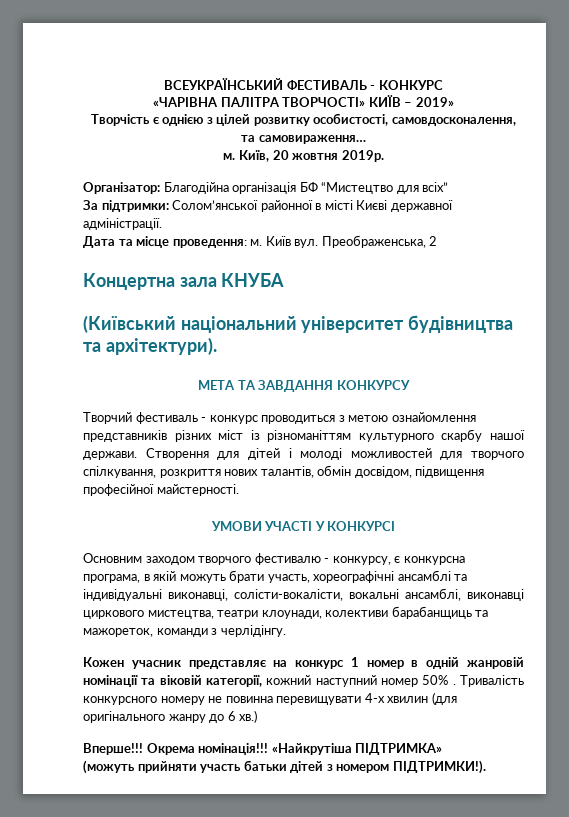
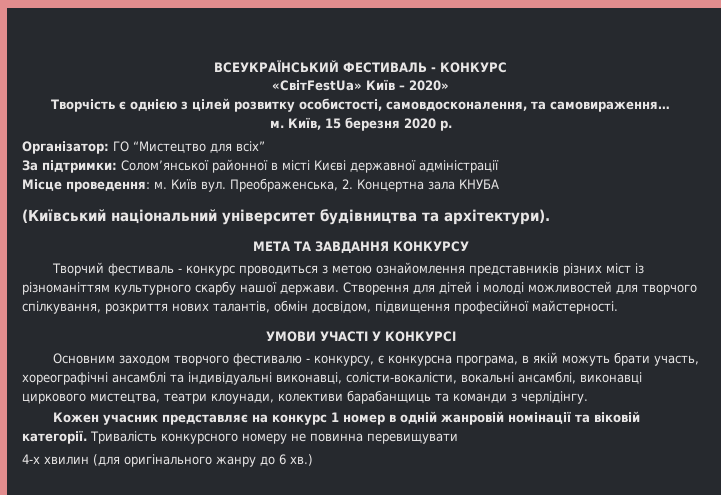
- «ЧАРІВНА ПАЛІТРА ТВОРЧОСТІ» КИЇВ – 2019»
+ «СвітFestUa» Київ – 2020»
- Київ, 20 жовтня 2019р.
- Організатор: Благодійна організація БФ “Мистецтво для всіх”
+ Київ, 15 березня 2020 р.
+ Організатор: ГО “Мистецтво для всіх”
- За підтримки: Солом’янської районної в місті Києві державної адміністрації.
- Дата та місце проведення: м.
+ За підтримки: Солом’янської районної в місті Києві державної адміністрації
+ Місце проведення: м.
- Преображенська, 2
- Концертна зала КНУБА
+ Преображенська, 2. Концертна зала КНУБА
- Основним заходом творчого фестивалю - конкурсу, є конкурсна програма, в якій можуть брати участь, хореографічні ансамблі та індивідуальні виконавці, солісти-вокалісти, вокальні ансамблі, виконавці циркового мистецтва, театри клоунади, колективи барабанщиць та мажореток, команди з черлідінгу.
+ Основним заходом творчого фестивалю - конкурсу, є конкурсна програма, в якій можуть брати участь, хореографічні ансамблі та індивідуальні виконавці, солісти-вокалісти, вокальні ансамблі, виконавці циркового мистецтва, театри клоунади, колективи барабанщиць та команди з черлідінгу.
- Кожен учасник представляє на конкурс 1 номер в одній жанровій номінації та віковій категорії, кожний наступний номер 50% .
+ Кожен учасник представляє на конкурс 1 номер в одній жанровій номінації та віковій категорії.
- Тривалість конкурсного номеру не повинна перевищувати 4-х хвилин (для оригінального жанру до 6 хв.)
+ Тривалість конкурсного номеру не повинна перевищувати
+ 4-х хвилин (для оригінального жанру до 6 хв.)
- Вперше!!! Окрема номінація!!! «Найкрутіша ПІДТРИМКА»
- (можуть прийняти участь батьки дітей з номером ПІДТРИМКИ!).

